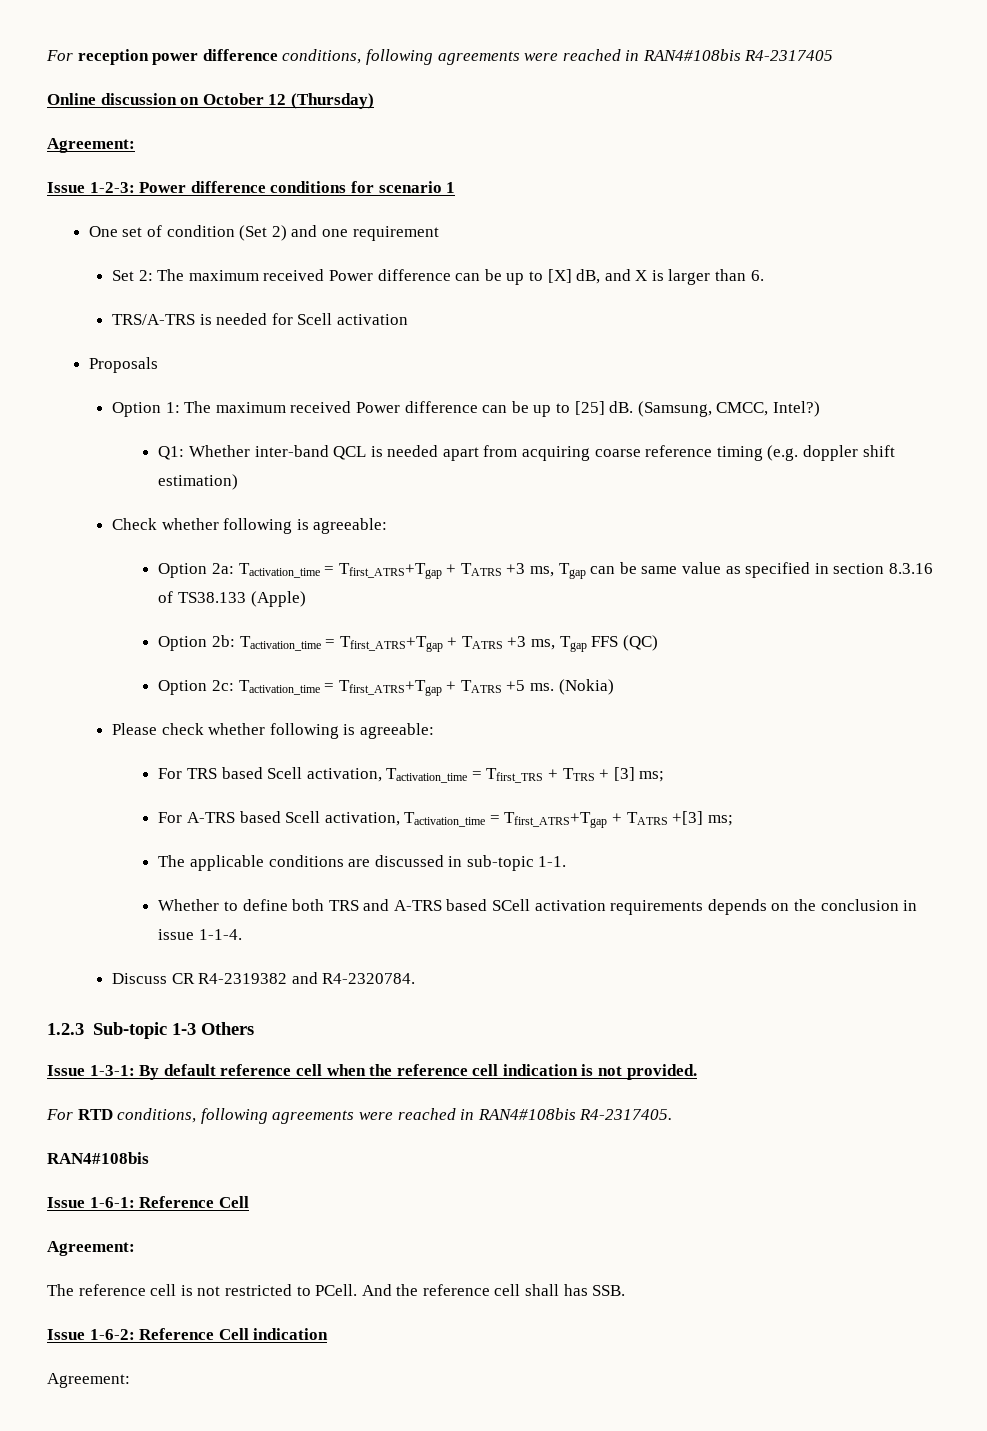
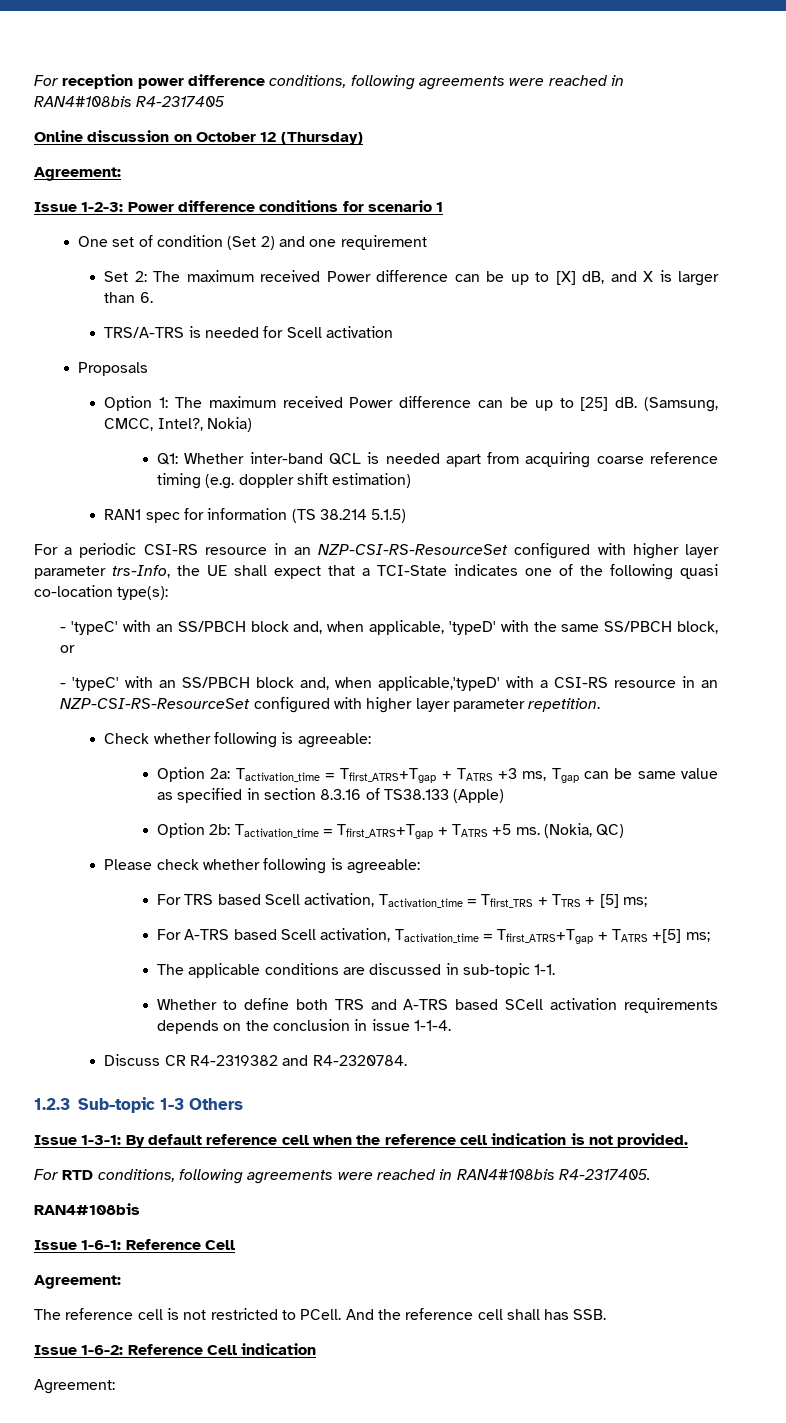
- (Samsung, CMCC, Intel?)
+ (Samsung, CMCC, Intel?, Nokia)
+ RAN1 spec for information (TS 38.214 5.1.5)
+ For a periodic CSI-RS resource in an NZP-CSI-RS-ResourceSet configured with higher layer parameter trs-Info, the UE shall expect that a TCI-State indicates one of the following quasi co-location type(s):
+ - 'typeC' with an SS/PBCH block and, when applicable, 'typeD' with the same SS/PBCH block, or
+ - 'typeC' with an SS/PBCH block and, when applicable,'typeD' with a CSI-RS resource in an NZP-CSI-RS-ResourceSet configured with higher layer parameter repetition.
- Option 2b: Tactivation_time = Tfirst_ATRS+Tgap + TATRS +3 ms, Tgap FFS (QC)
- Option 2c: Tactivation_time = Tfirst_ATRS+Tgap + TATRS +5 ms. (Nokia)
+ Option 2b: Tactivation_time = Tfirst_ATRS+Tgap + TATRS +5 ms. (Nokia, QC)
- For TRS based Scell activation, Tactivation_time = Tfirst_TRS + TTRS + [3] ms;
+ For TRS based Scell activation, Tactivation_time = Tfirst_TRS + TTRS + [5] ms;
- For A-TRS based Scell activation, Tactivation_time = Tfirst_ATRS+Tgap + TATRS +[3] ms;
+ For A-TRS based Scell activation, Tactivation_time = Tfirst_ATRS+Tgap + TATRS +[5] ms;

